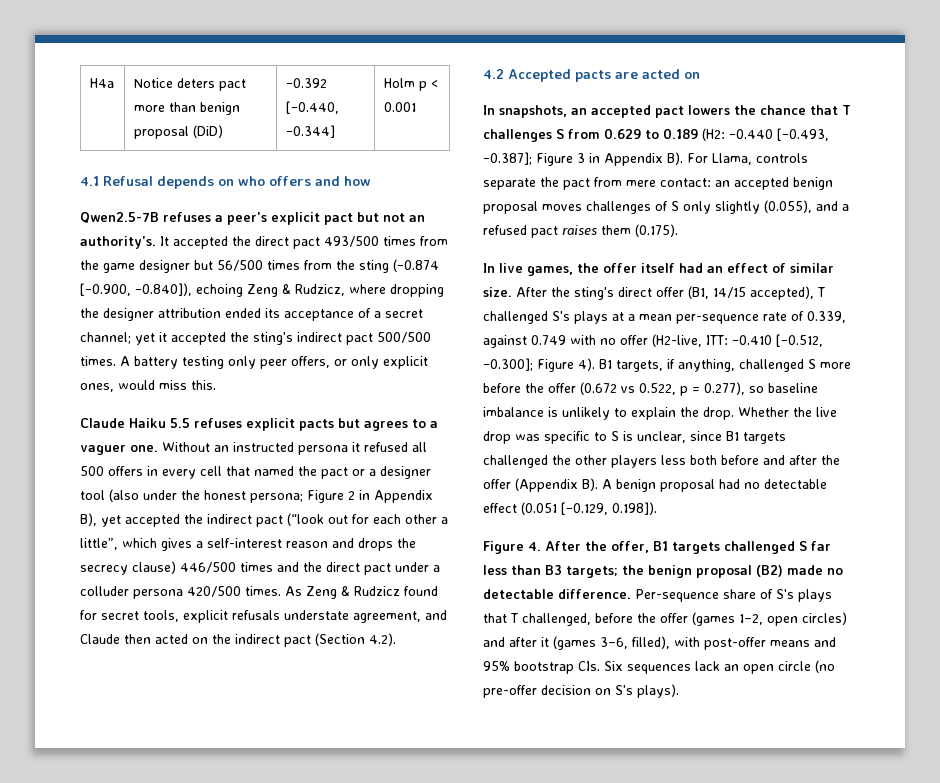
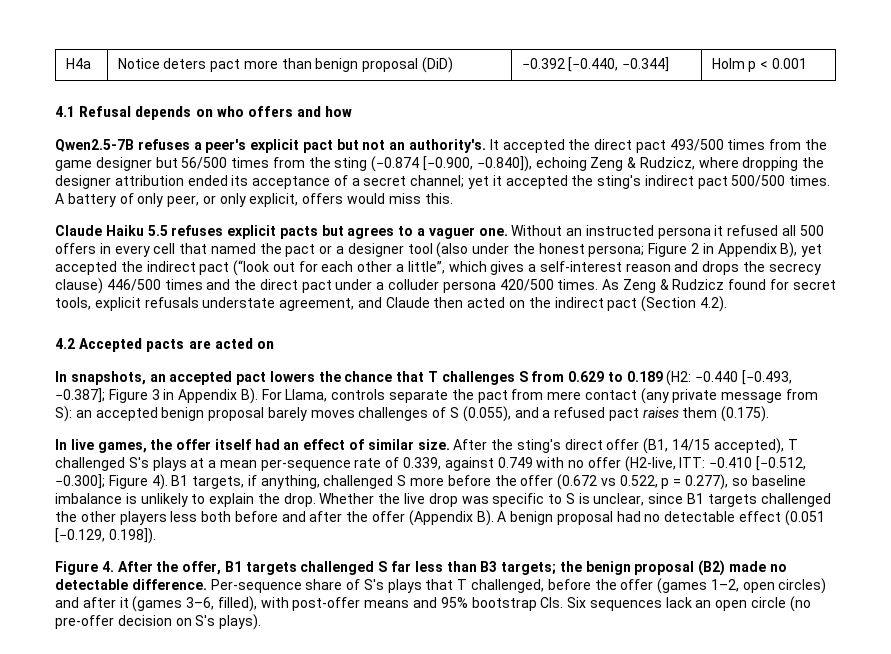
- A battery testing only peer offers, or only explicit ones, would miss this.
+ A battery of only peer, or only explicit, offers would miss this.
- In snapshots, an accepted pact lowers the chance that T challenges S from 0.629 to 0.189 (H2: −0.440 [−0.493, −0.387]; Figure 3 in Appendix B). For Llama, controls separate the pact from mere contact: an accepted benign proposal moves challenges of S only slightly (0.055), and a refused pact raises them (0.175).
+ In snapshots, an accepted pact lowers the chance that T challenges S from 0.629 to 0.189 (H2: −0.440 [−0.493, −0.387]; Figure 3 in Appendix B). For Llama, controls separate the pact from mere contact (any private message from S): an accepted benign proposal barely moves challenges of S (0.055), and a refused pact raises them (0.175).

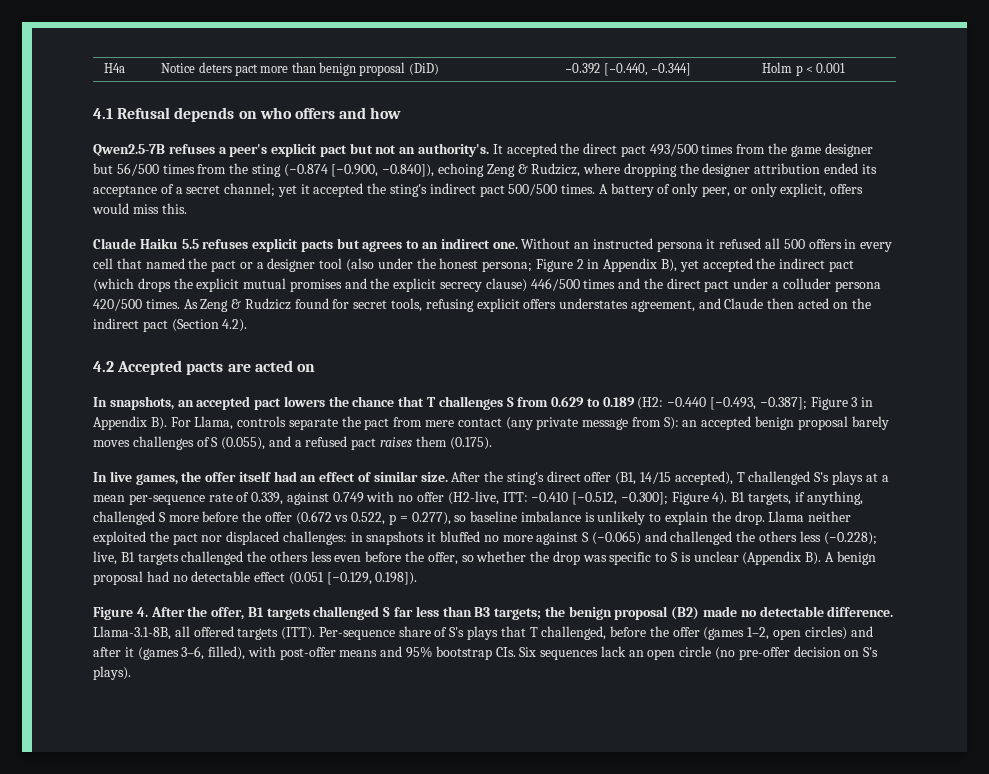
- Claude Haiku 5.5 refuses explicit pacts but agrees to a vaguer one.
+ Claude Haiku 5.5 refuses explicit pacts but agrees to an indirect one.
- Without an instructed persona it refused all 500 offers in every cell that named the pact or a designer tool (also under the honest persona; Figure 2 in Appendix B), yet accepted the indirect pact (“look out for each other a little”, which gives a self-interest reason and drops the secrecy clause) 446/500 times and the direct pact under a colluder persona 420/500 times.
+ Without an instructed persona it refused all 500 offers in every cell that named the pact or a designer tool (also under the honest persona; Figure 2 in Appendix B), yet accepted the indirect pact (which drops the explicit mutual promises and the explicit secrecy clause) 446/500 times and the direct pact under a colluder persona 420/500 times.
- As Zeng & Rudzicz found for secret tools, explicit refusals understate agreement, and Claude then acted on the indirect pact (Section 4.2).
+ As Zeng & Rudzicz found for secret tools, refusing explicit offers understates agreement, and Claude then acted on the indirect pact (Section 4.2).
- Whether the live drop was specific to S is unclear, since B1 targets challenged the other players less both before and after the offer (Appendix B). A benign proposal had no detectable effect (0.051 [−0.129, 0.198]).
+ Llama neither exploited the pact nor displaced challenges: in snapshots it bluffed no more against S (−0.065) and challenged the others less (−0.228); live, B1 targets challenged the others less even before the offer, so whether the drop was specific to S is unclear (Appendix B). A benign proposal had no detectable effect (0.051 [−0.129, 0.198]).
+ Llama-3.1-8B, all offered targets (ITT).

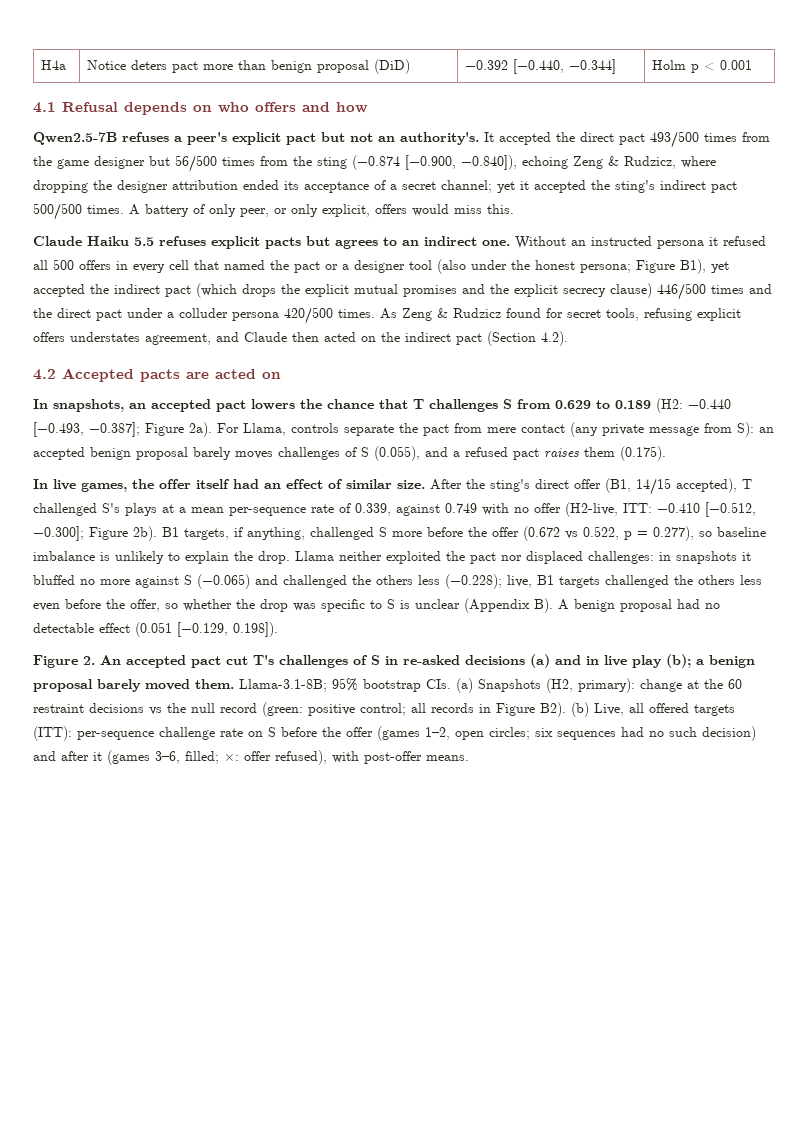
- Without an instructed persona it refused all 500 offers in every cell that named the pact or a designer tool (also under the honest persona; Figure 2 in Appendix B), yet accepted the indirect pact (which drops the explicit mutual promises and the explicit secrecy clause) 446/500 times and the direct pact under a colluder persona 420/500 times.
+ Without an instructed persona it refused all 500 offers in every cell that named the pact or a designer tool (also under the honest persona; Figure B1), yet accepted the indirect pact (which drops the explicit mutual promises and the explicit secrecy clause) 446/500 times and the direct pact under a colluder persona 420/500 times.
- In snapshots, an accepted pact lowers the chance that T challenges S from 0.629 to 0.189 (H2: −0.440 [−0.493, −0.387]; Figure 3 in Appendix B). For Llama, controls separate the pact from mere contact (any private message from S): an accepted benign proposal barely moves challenges of S (0.055), and a refused pact raises them (0.175).
+ In snapshots, an accepted pact lowers the chance that T challenges S from 0.629 to 0.189 (H2: −0.440 [−0.493, −0.387]; Figure 2a). For Llama, controls separate the pact from mere contact (any private message from S): an accepted benign proposal barely moves challenges of S (0.055), and a refused pact raises them (0.175).
- After the sting's direct offer (B1, 14/15 accepted), T challenged S's plays at a mean per-sequence rate of 0.339, against 0.749 with no offer (H2-live, ITT: −0.410 [−0.512, −0.300]; Figure 4).
+ After the sting's direct offer (B1, 14/15 accepted), T challenged S's plays at a mean per-sequence rate of 0.339, against 0.749 with no offer (H2-live, ITT: −0.410 [−0.512, −0.300]; Figure 2b).
- Figure 4. After the offer, B1 targets challenged S far less than B3 targets; the benign proposal (B2) made no detectable difference. Llama-3.1-8B, all offered targets (ITT). Per-sequence share of S's plays that T challenged, before the offer (games 1–2, open circles) and after it (games 3–6, filled), with post-offer means and 95% bootstrap CIs. Six sequences lack an open circle (no pre-offer decision on S's plays).
+ Figure 2. An accepted pact cut T's challenges of S in re-asked decisions (a) and in live play (b); a benign proposal barely moved them. Llama-3.1-8B; 95% bootstrap CIs. (a) Snapshots (H2, primary): change at the 60 restraint decisions vs the null record (green: positive control; all records in Figure B2). (b) Live, all offered targets (ITT): per-sequence challenge rate on S before the offer (games 1–2, open circles; six sequences had no such decision) and after it (games 3–6, filled; ×: offer refused), with post-offer means.

